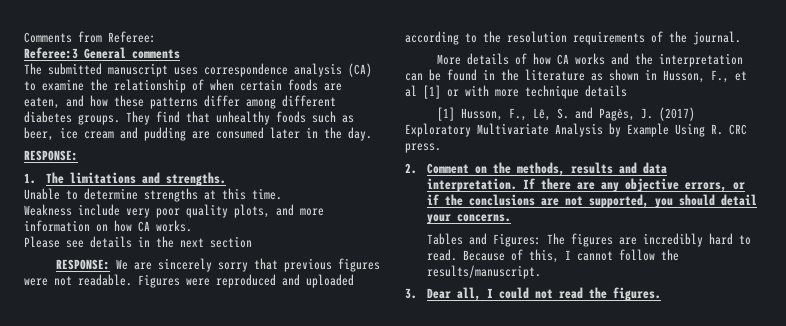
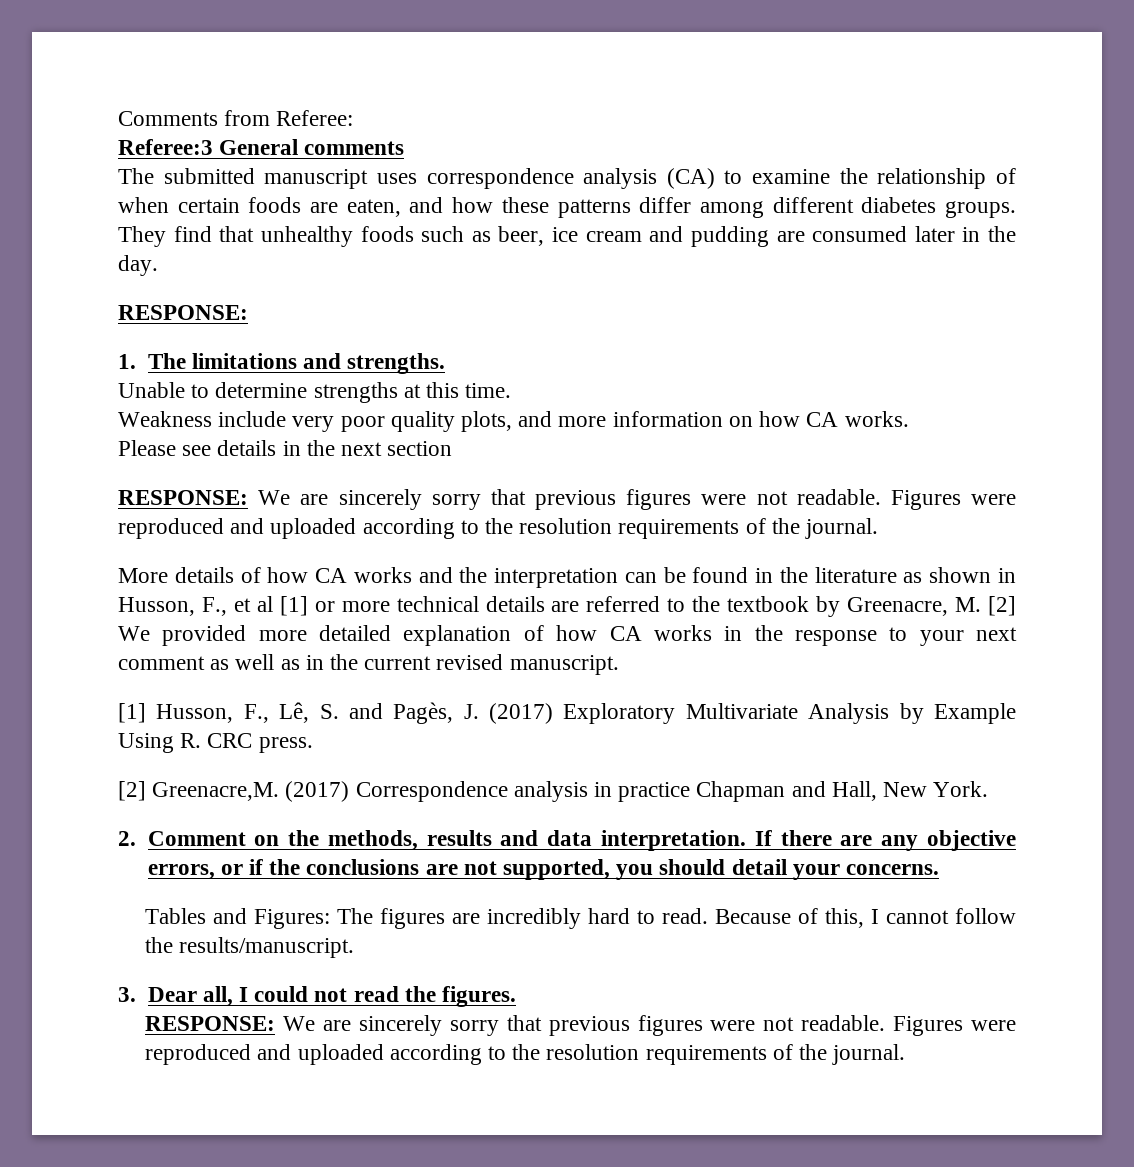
- More details of how CA works and the interpretation can be found in the literature as shown in Husson, F., et al [1] or with more technique details
+ More details of how CA works and the interpretation can be found in the literature as shown in Husson, F., et al [1] or more technical details are referred to the textbook by Greenacre, M. [2] We provided more detailed explanation of how CA works in the response to your next comment as well as in the current revised manuscript.
+ [2] Greenacre,M. (2017) Correspondence analysis in practice Chapman and Hall, New York.
  3. Dear all, I could not read the figures.
+ RESPONSE: We are sincerely sorry that previous figures were not readable. Figures were reproduced and uploaded according to the resolution requirements of the journal.

